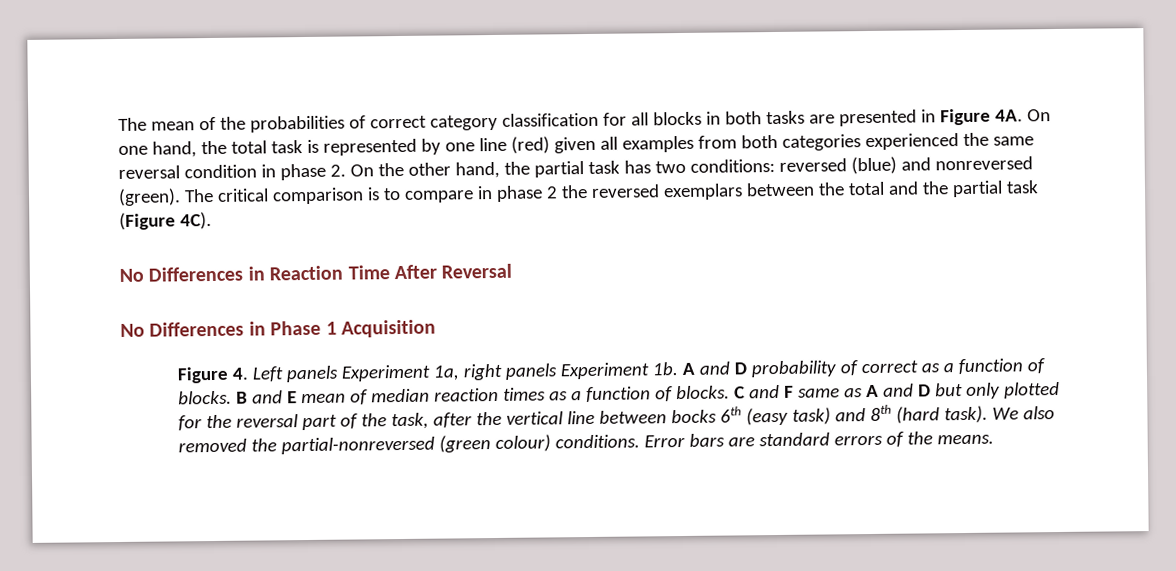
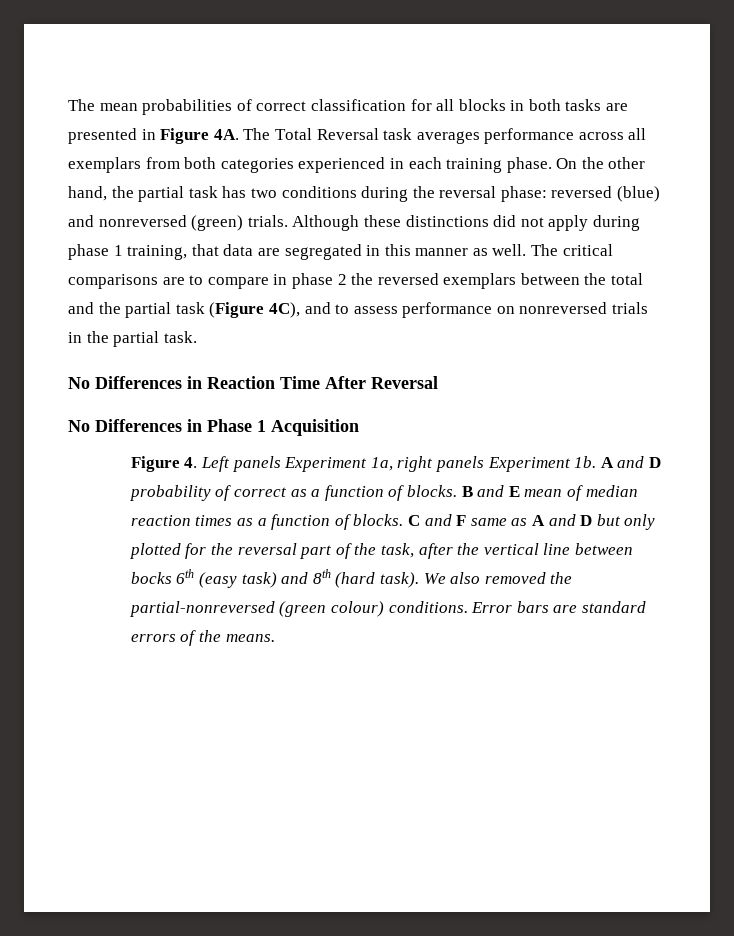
- The mean of the probabilities of correct category classification for all blocks in both tasks are presented in Figure 4A.
+ The mean probabilities of correct classification for all blocks in both tasks are presented in Figure 4A.
- On one hand, the total task is represented by one line (red) given all examples from both categories experienced the same reversal condition in phase 2. On the other hand, the partial task has two conditions: reversed (blue) and nonreversed (green). The critical comparison is to compare in phase 2 the reversed exemplars between the total and the partial task (Figure 4C).
+ The Total Reversal task averages performance across all exemplars from both categories experienced in each training phase. On the other hand, the partial task has two conditions during the reversal phase: reversed (blue) and nonreversed (green) trials. Although these distinctions did not apply during phase 1 training, that data are segregated in this manner as well. The critical comparisons are to compare in phase 2 the reversed exemplars between the total and the partial task (Figure 4C), and to assess performance on nonreversed trials in the partial task.

